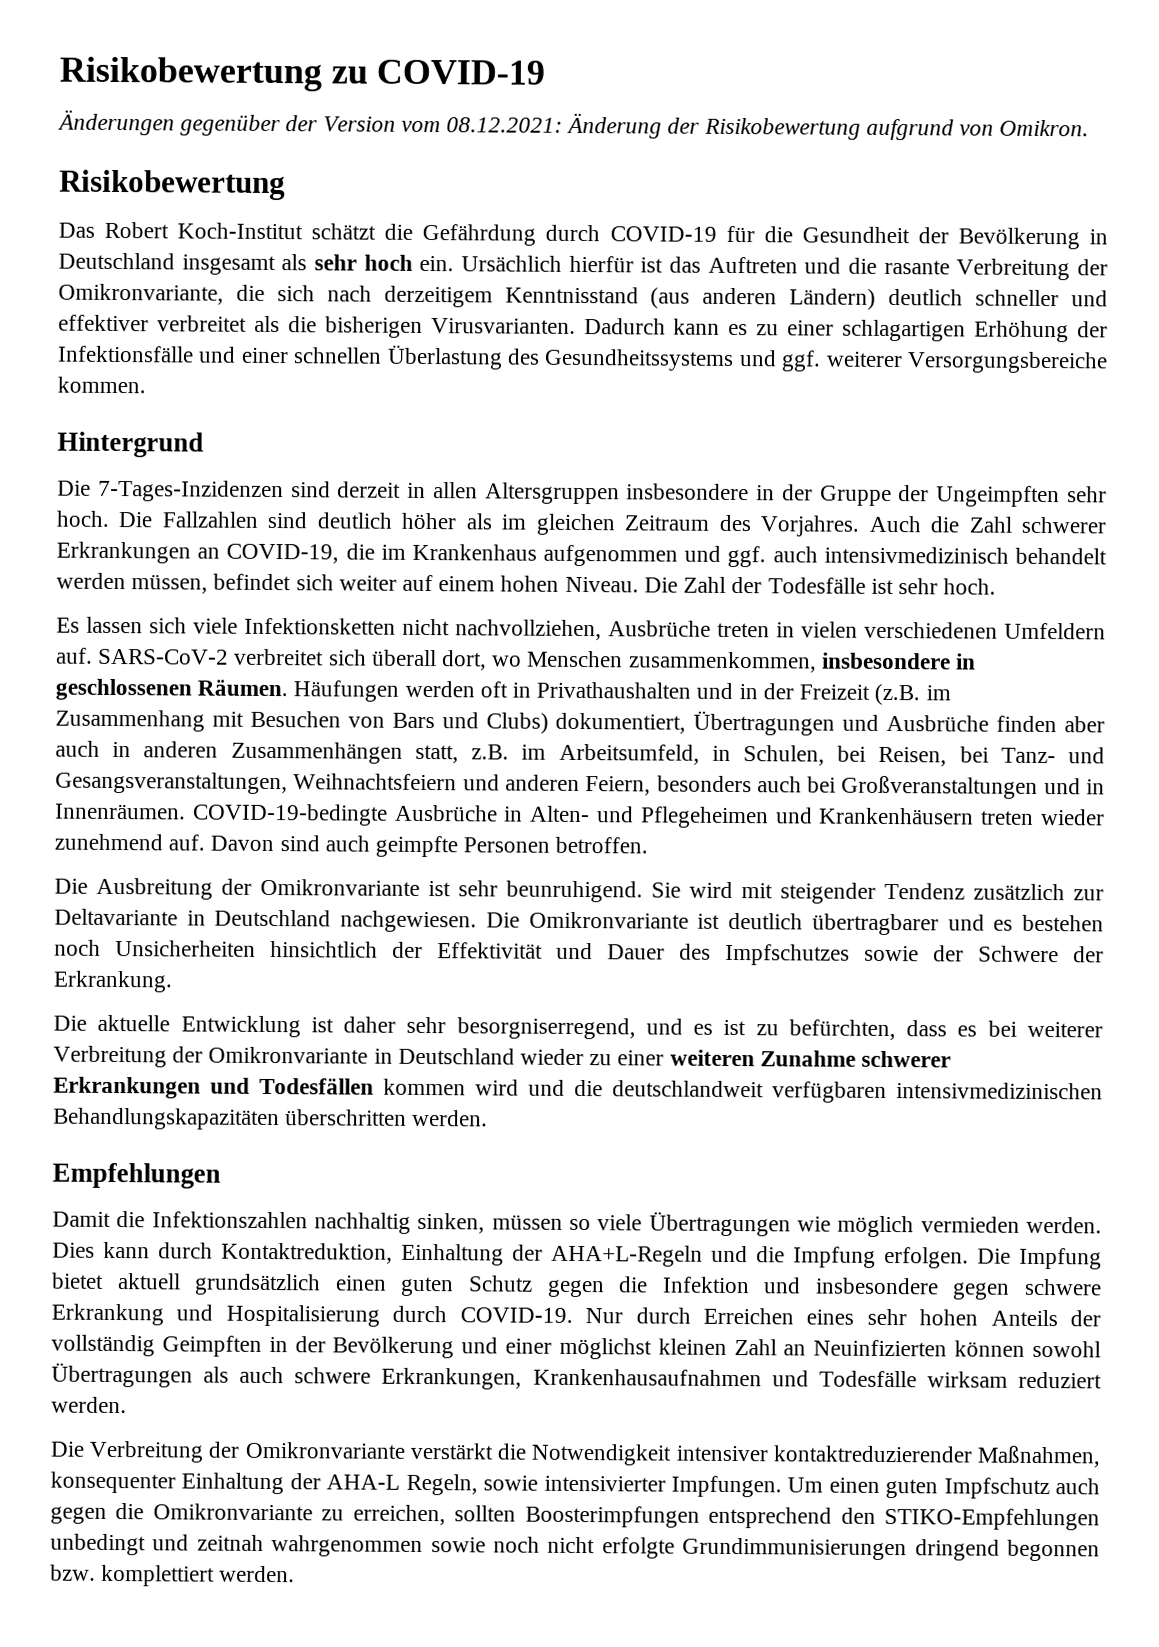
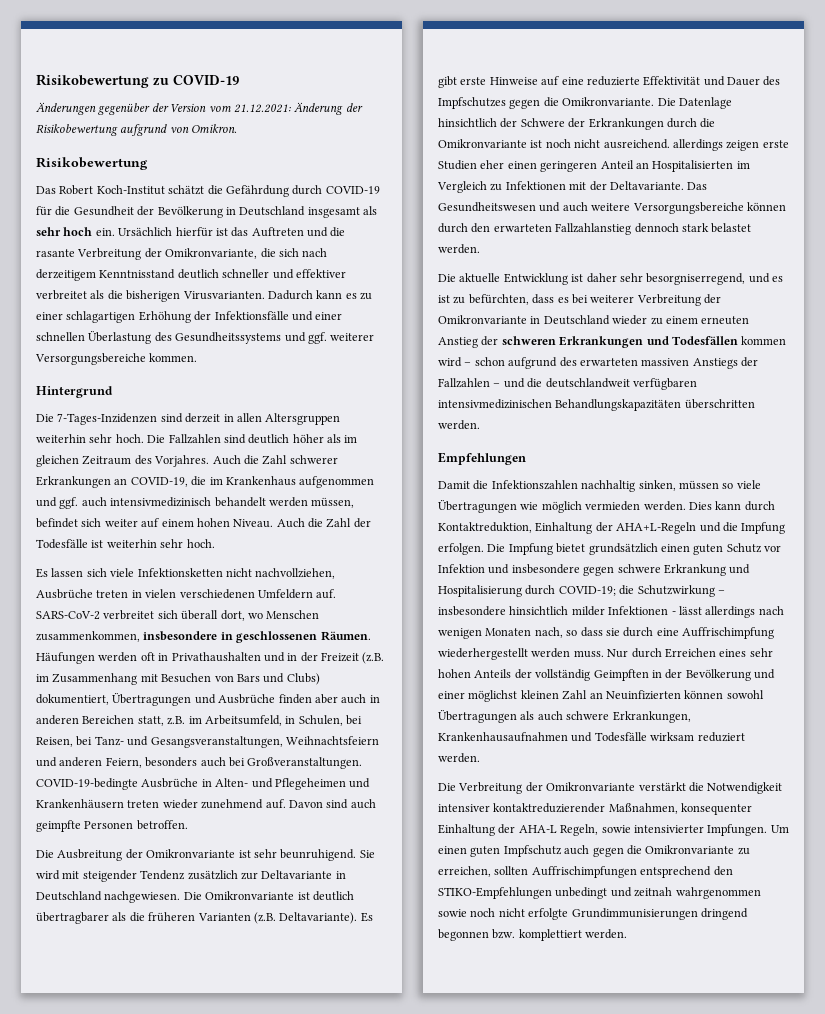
- Änderungen gegenüber der Version vom 08.12.2021: Änderung der Risikobewertung aufgrund von Omikron.
+ Änderungen gegenüber der Version vom 21.12.2021: Änderung der Risikobewertung aufgrund von Omikron.
- Ursächlich hierfür ist das Auftreten und die rasante Verbreitung der Omikronvariante, die sich nach derzeitigem Kenntnisstand (aus anderen Ländern) deutlich schneller und effektiver verbreitet als die bisherigen Virusvarianten.
+ Ursächlich hierfür ist das Auftreten und die rasante Verbreitung der Omikronvariante, die sich nach derzeitigem Kenntnisstand deutlich schneller und effektiver verbreitet als die bisherigen Virusvarianten.
- Die 7-Tages-Inzidenzen sind derzeit in allen Altersgruppen insbesondere in der Gruppe der Ungeimpften sehr hoch.
+ Die 7-Tages-Inzidenzen sind derzeit in allen Altersgruppen weiterhin sehr hoch.
- Die Zahl der Todesfälle ist sehr hoch.
+ Auch die Zahl der Todesfälle ist weiterhin sehr hoch.
- Häufungen werden oft in Privathaushalten und in der Freizeit (z.B. im Zusammenhang mit Besuchen von Bars und Clubs) dokumentiert, Übertragungen und Ausbrüche finden aber auch in anderen Zusammenhängen statt, z.B. im Arbeitsumfeld, in Schulen, bei Reisen, bei Tanz- und Gesangsveranstaltungen, Weihnachtsfeiern und anderen Feiern, besonders auch bei Großveranstaltungen und in Innenräumen.
+ Häufungen werden oft in Privathaushalten und in der Freizeit (z.B. im Zusammenhang mit Besuchen von Bars und Clubs) dokumentiert, Übertragungen und Ausbrüche finden aber auch in anderen Bereichen statt, z.B. im Arbeitsumfeld, in Schulen, bei Reisen, bei Tanz- und Gesangsveranstaltungen, Weihnachtsfeiern und anderen Feiern, besonders auch bei Großveranstaltungen.
- Die Omikronvariante ist deutlich übertragbarer und es bestehen noch Unsicherheiten hinsichtlich der Effektivität und Dauer des Impfschutzes sowie der Schwere der Erkrankung.
+ Die Omikronvariante ist deutlich übertragbarer als die früheren Varianten (z.B. Deltavariante). Es gibt erste Hinweise auf eine reduzierte Effektivität und Dauer des Impfschutzes gegen die Omikronvariante. Die Datenlage hinsichtlich der Schwere der Erkrankungen durch die Omikronvariante ist noch nicht ausreichend. allerdings zeigen erste Studien eher einen geringeren Anteil an Hospitalisierten im Vergleich zu Infektionen mit der Deltavariante. Das Gesundheitswesen und auch weitere Versorgungsbereiche können durch den erwarteten Fallzahlanstieg dennoch stark belastet werden.
- Die aktuelle Entwicklung ist daher sehr besorgniserregend, und es ist zu befürchten, dass es bei weiterer Verbreitung der Omikronvariante in Deutschland wieder zu einer weiteren Zunahme schwerer Erkrankungen und Todesfällen kommen wird und die deutschlandweit verfügbaren intensivmedizinischen Behandlungskapazitäten überschritten werden.
+ Die aktuelle Entwicklung ist daher sehr besorgniserregend, und es ist zu befürchten, dass es bei weiterer Verbreitung der Omikronvariante in Deutschland wieder zu einem erneuten Anstieg der schweren Erkrankungen und Todesfällen kommen wird – schon aufgrund des erwarteten massiven Anstiegs der Fallzahlen – und die deutschlandweit verfügbaren intensivmedizinischen Behandlungskapazitäten überschritten werden.
- Die Impfung bietet aktuell grundsätzlich einen guten Schutz gegen die Infektion und insbesondere gegen schwere Erkrankung und Hospitalisierung durch COVID-19.
+ Die Impfung bietet grundsätzlich einen guten Schutz vor Infektion und insbesondere gegen schwere Erkrankung und Hospitalisierung durch COVID-19; die Schutzwirkung – insbesondere hinsichtlich milder Infektionen - lässt allerdings nach wenigen Monaten nach, so dass sie durch eine Auffrischimpfung wiederhergestellt werden muss.
- Um einen guten Impfschutz auch gegen die Omikronvariante zu erreichen, sollten Boosterimpfungen entsprechend den STIKO-Empfehlungen unbedingt und zeitnah wahrgenommen sowie noch nicht erfolgte Grundimmunisierungen dringend begonnen bzw. komplettiert werden.
+ Um einen guten Impfschutz auch gegen die Omikronvariante zu erreichen, sollten Auffrischimpfungen entsprechend den STIKO-Empfehlungen unbedingt und zeitnah wahrgenommen sowie noch nicht erfolgte Grundimmunisierungen dringend begonnen bzw. komplettiert werden.

